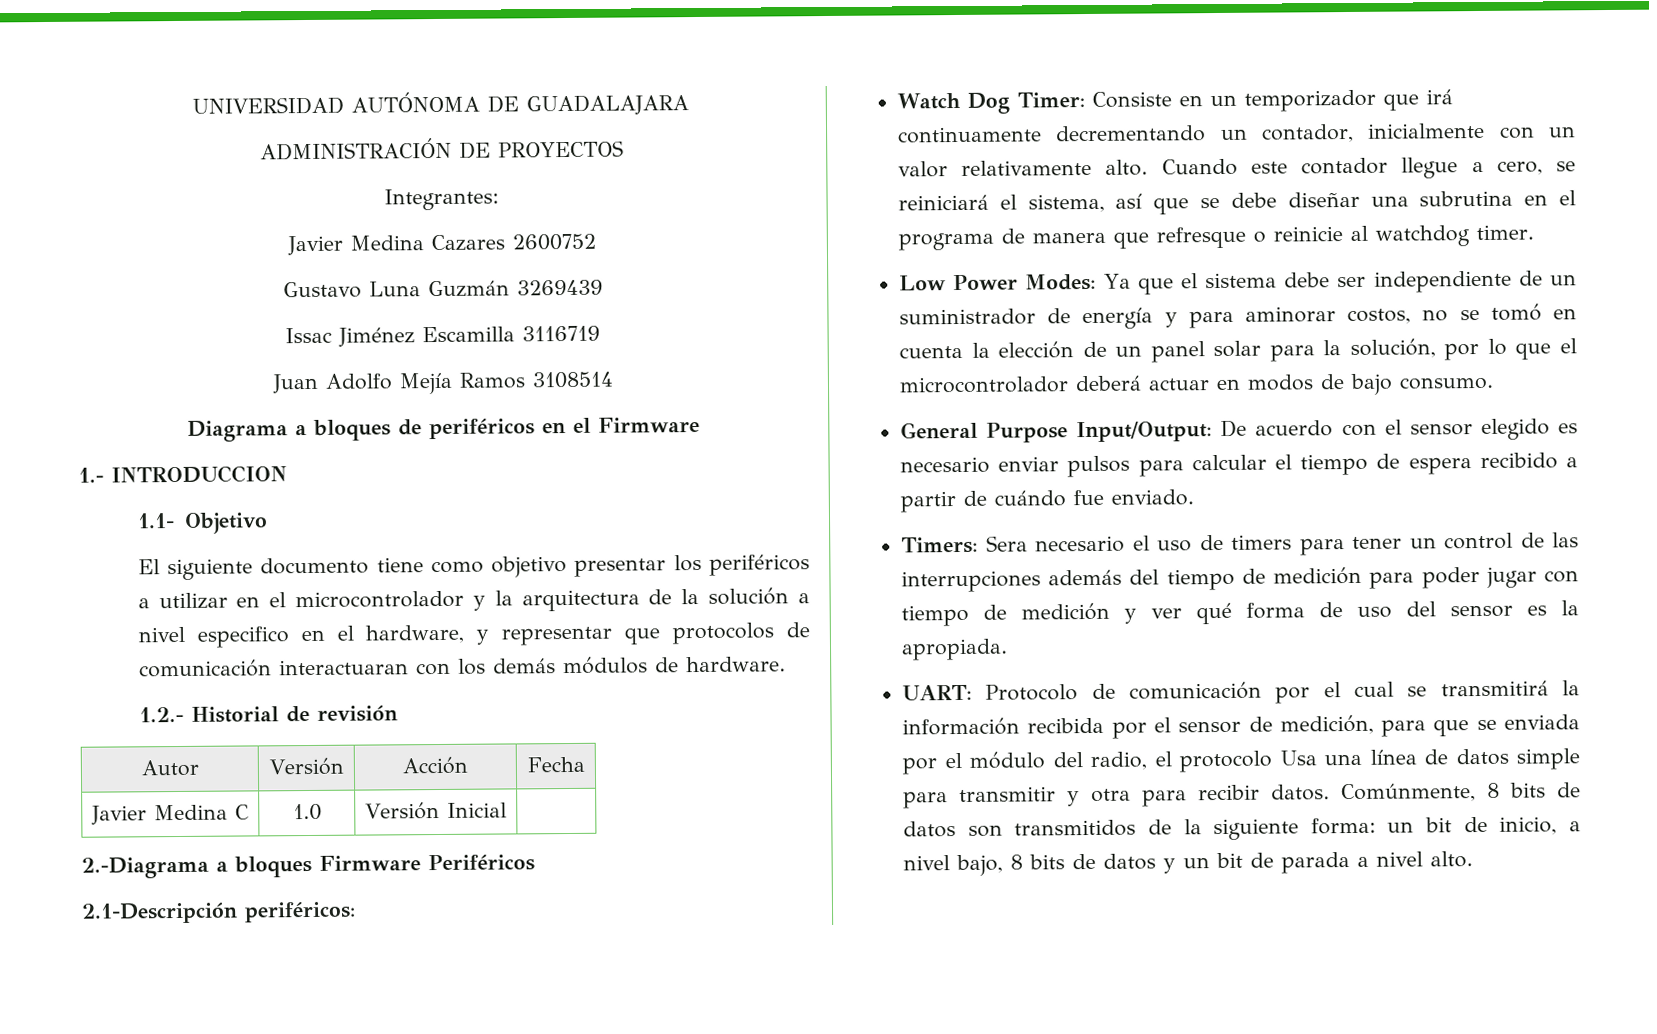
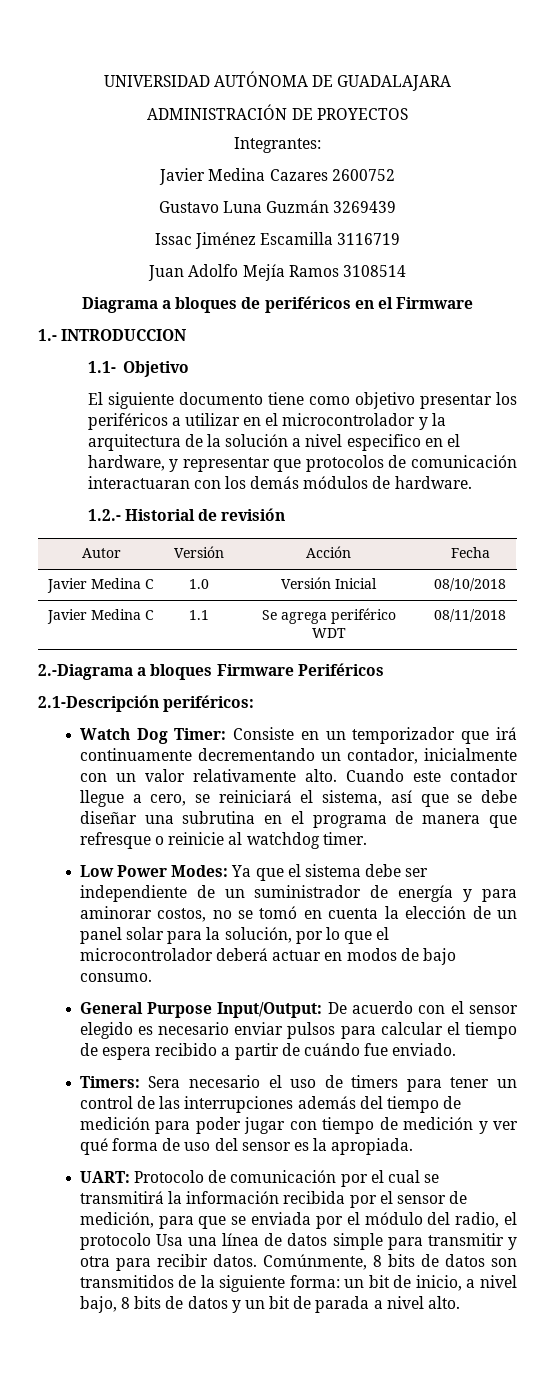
- Javier Medina C | 1.0 | Versión Inicial |
+ Javier Medina C | 1.0 | Versión Inicial | 08/10/2018
+ Javier Medina C | 1.1 | Se agrega periférico WDT | 08/11/2018

